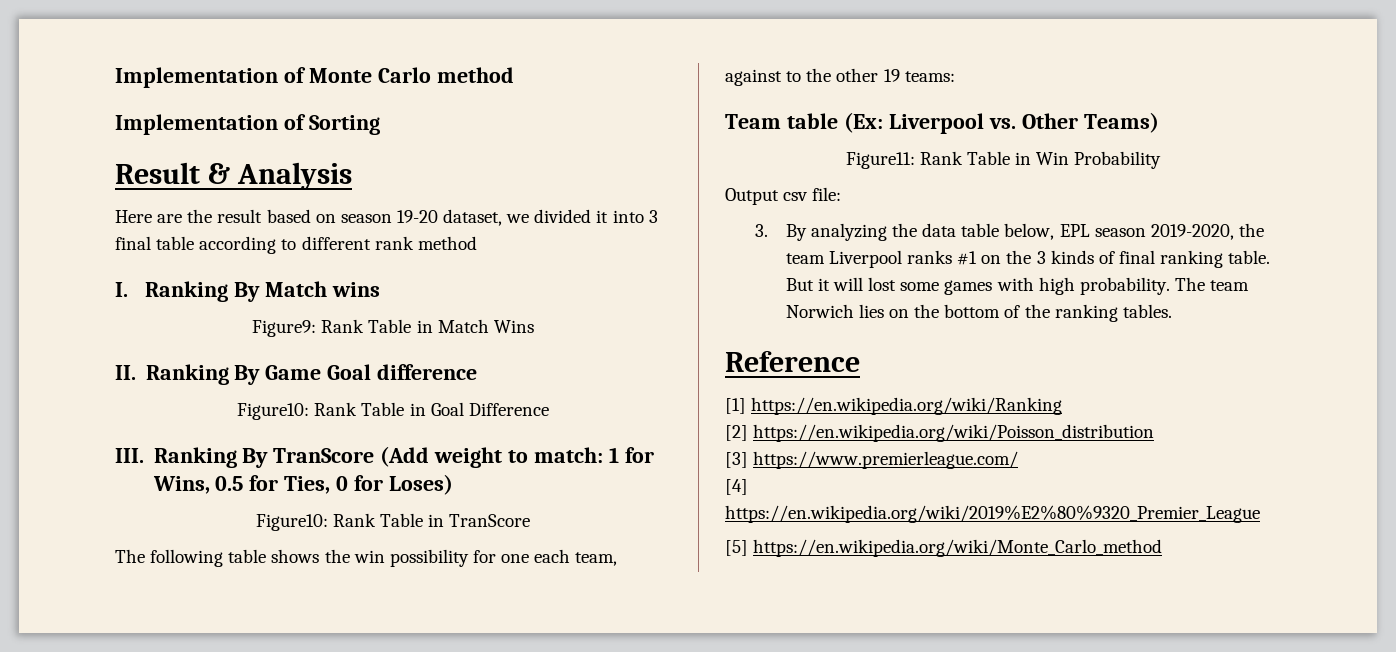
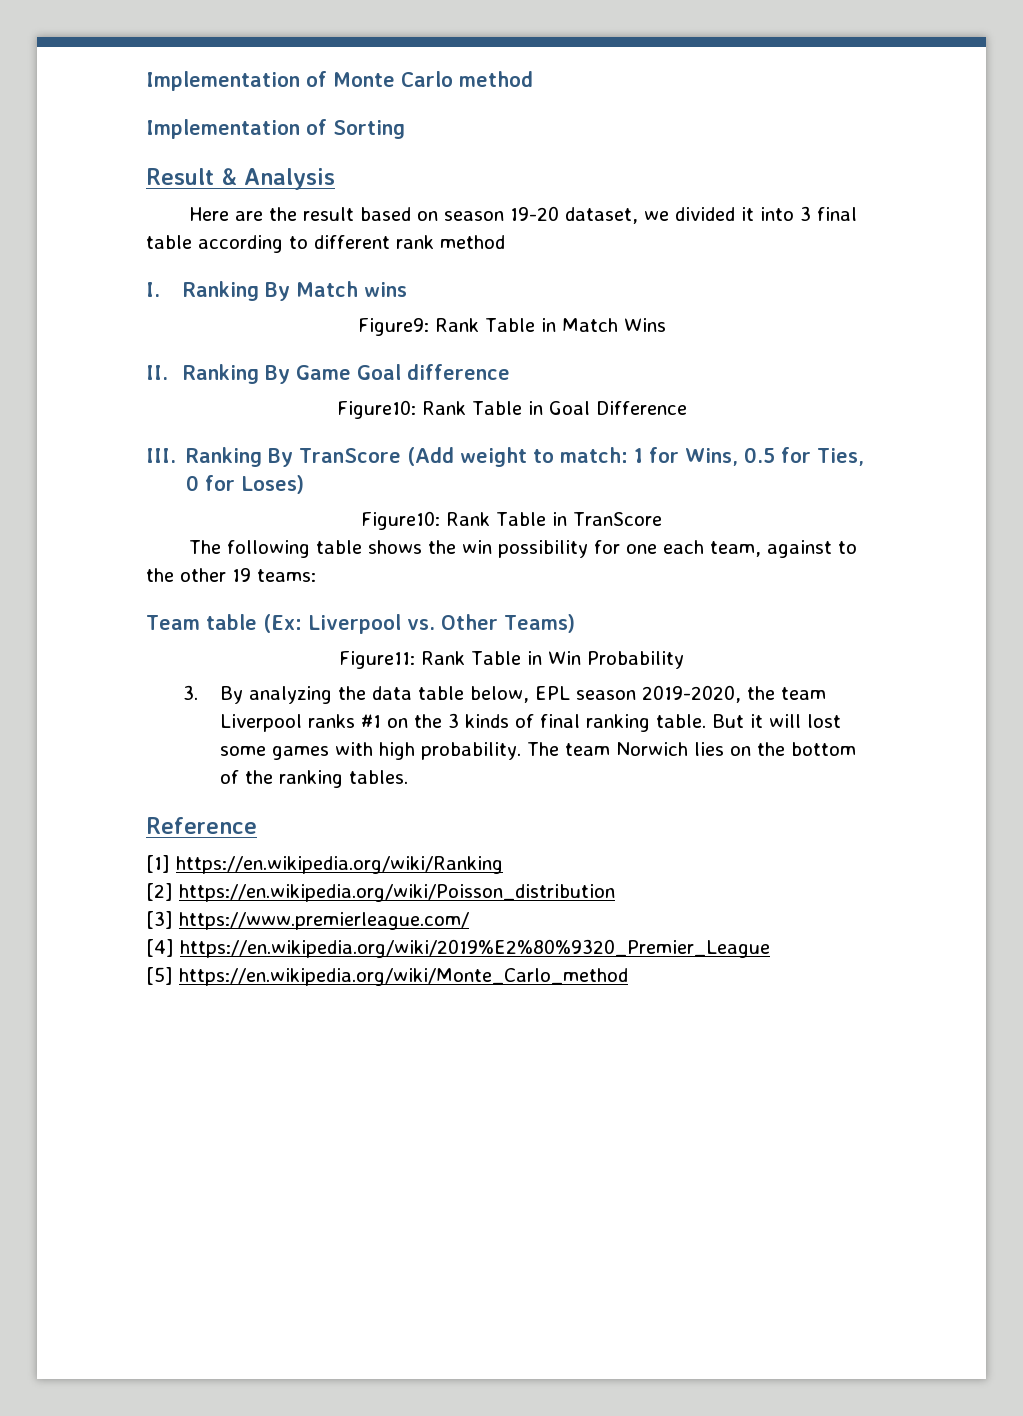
- Output csv file:

